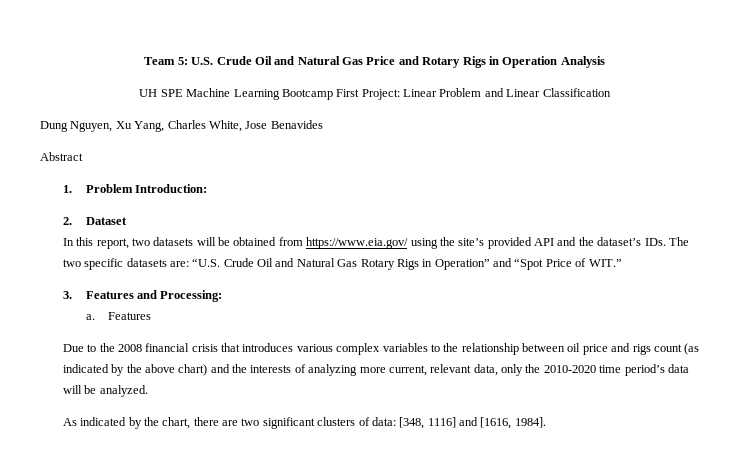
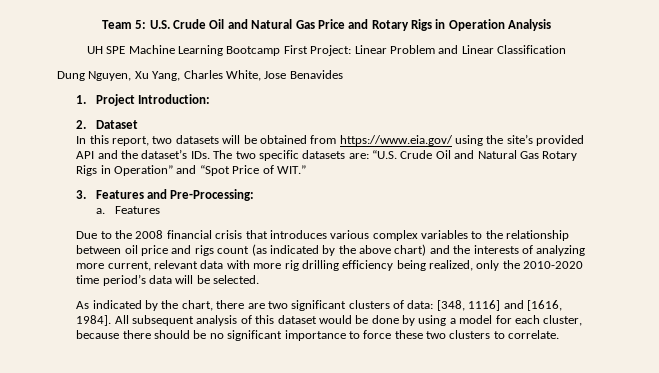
- Abstract
- 1. Problem Introduction:
+ 1. Project Introduction:
- 3. Features and Processing:
+ 3. Features and Pre-Processing:
- Due to the 2008 financial crisis that introduces various complex variables to the relationship between oil price and rigs count (as indicated by the above chart) and the interests of analyzing more current, relevant data, only the 2010-2020 time period’s data will be analyzed.
+ Due to the 2008 financial crisis that introduces various complex variables to the relationship between oil price and rigs count (as indicated by the above chart) and the interests of analyzing more current, relevant data with more rig drilling efficiency being realized, only the 2010-2020 time period’s data will be selected.
+ All subsequent analysis of this dataset would be done by using a model for each cluster, because there should be no significant importance to force these two clusters to correlate.

